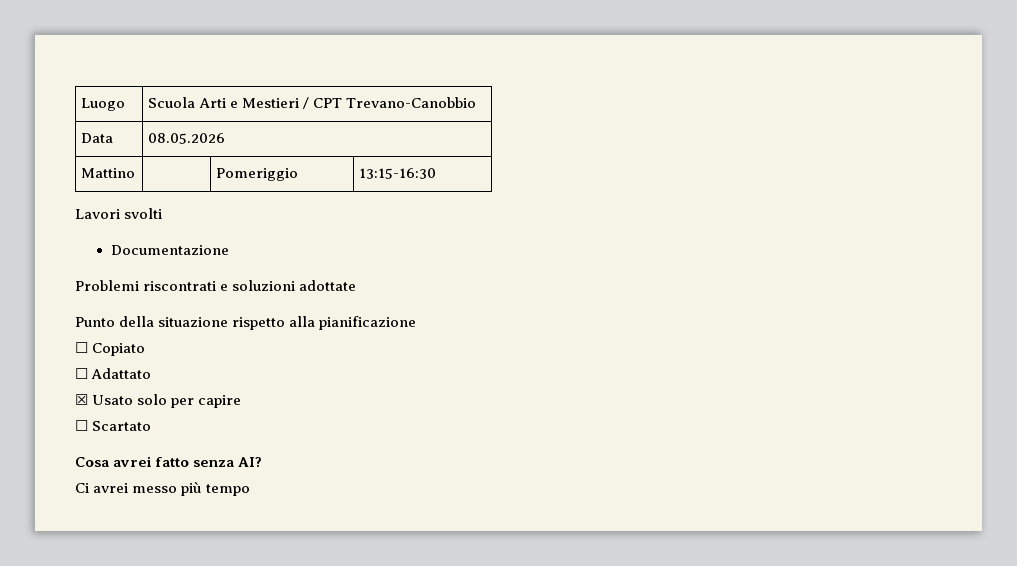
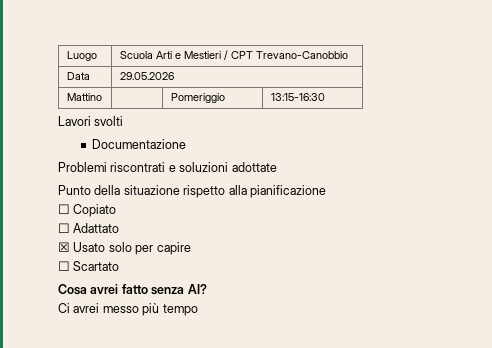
- Data | 08.05.2026
+ Data | 29.05.2026

